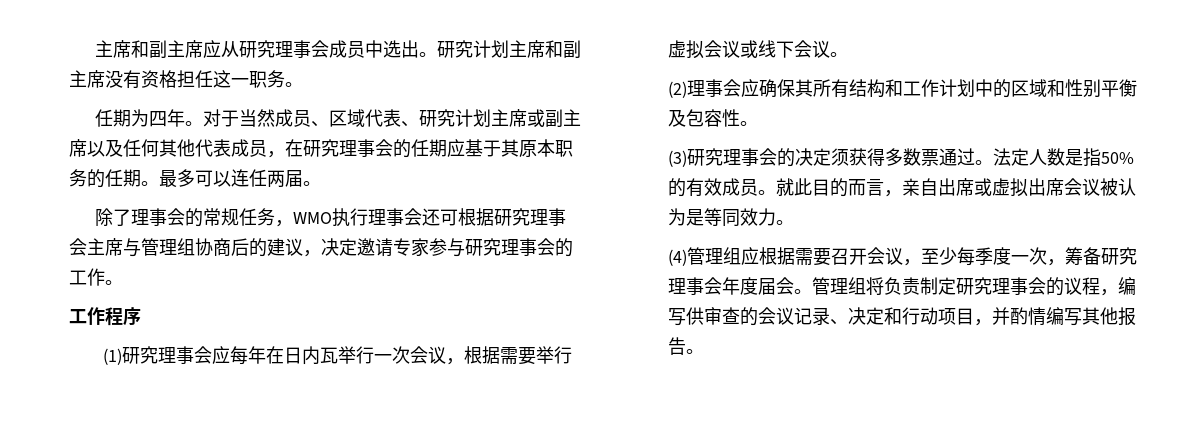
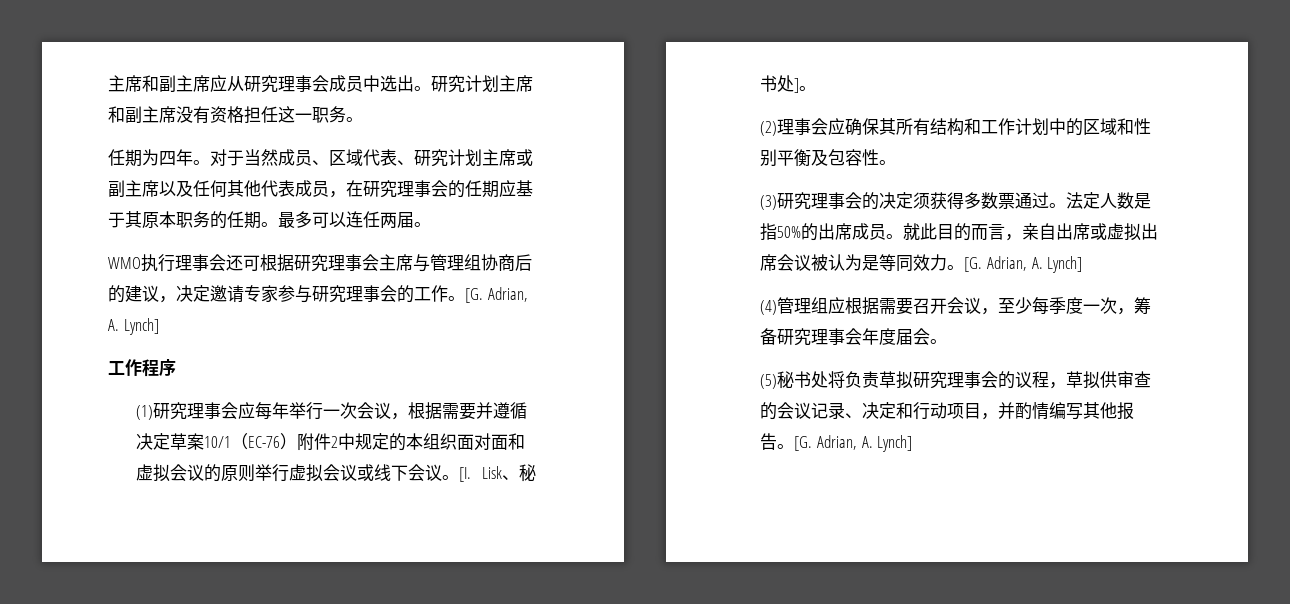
- 除了理事会的常规任务，WMO执行理事会还可根据研究理事会主席与管理组协商后的建议，决定邀请专家参与研究理事会的工作。
+ WMO执行理事会还可根据研究理事会主席与管理组协商后的建议，决定邀请专家参与研究理事会的工作。[G. Adrian, A. Lynch]
- (1)研究理事会应每年在日内瓦举行一次会议，根据需要举行虚拟会议或线下会议。
+ (1)研究理事会应每年举行一次会议，根据需要并遵循决定草案10/1（EC-76）附件2中规定的本组织面对面和虚拟会议的原则举行虚拟会议或线下会议。[I. Lisk、秘书处]。
- 法定人数是指50%的有效成员。
+ 法定人数是指50%的出席成员。
- 就此目的而言，亲自出席或虚拟出席会议被认为是等同效力。
+ 就此目的而言，亲自出席或虚拟出席会议被认为是等同效力。[G. Adrian, A. Lynch]
- (4)管理组应根据需要召开会议，至少每季度一次，筹备研究理事会年度届会。管理组将负责制定研究理事会的议程，编写供审查的会议记录、决定和行动项目，并酌情编写其他报告。
+ (4)管理组应根据需要召开会议，至少每季度一次，筹备研究理事会年度届会。
+ (5)秘书处将负责草拟研究理事会的议程，草拟供审查的会议记录、决定和行动项目，并酌情编写其他报告。[G. Adrian, A. Lynch]

